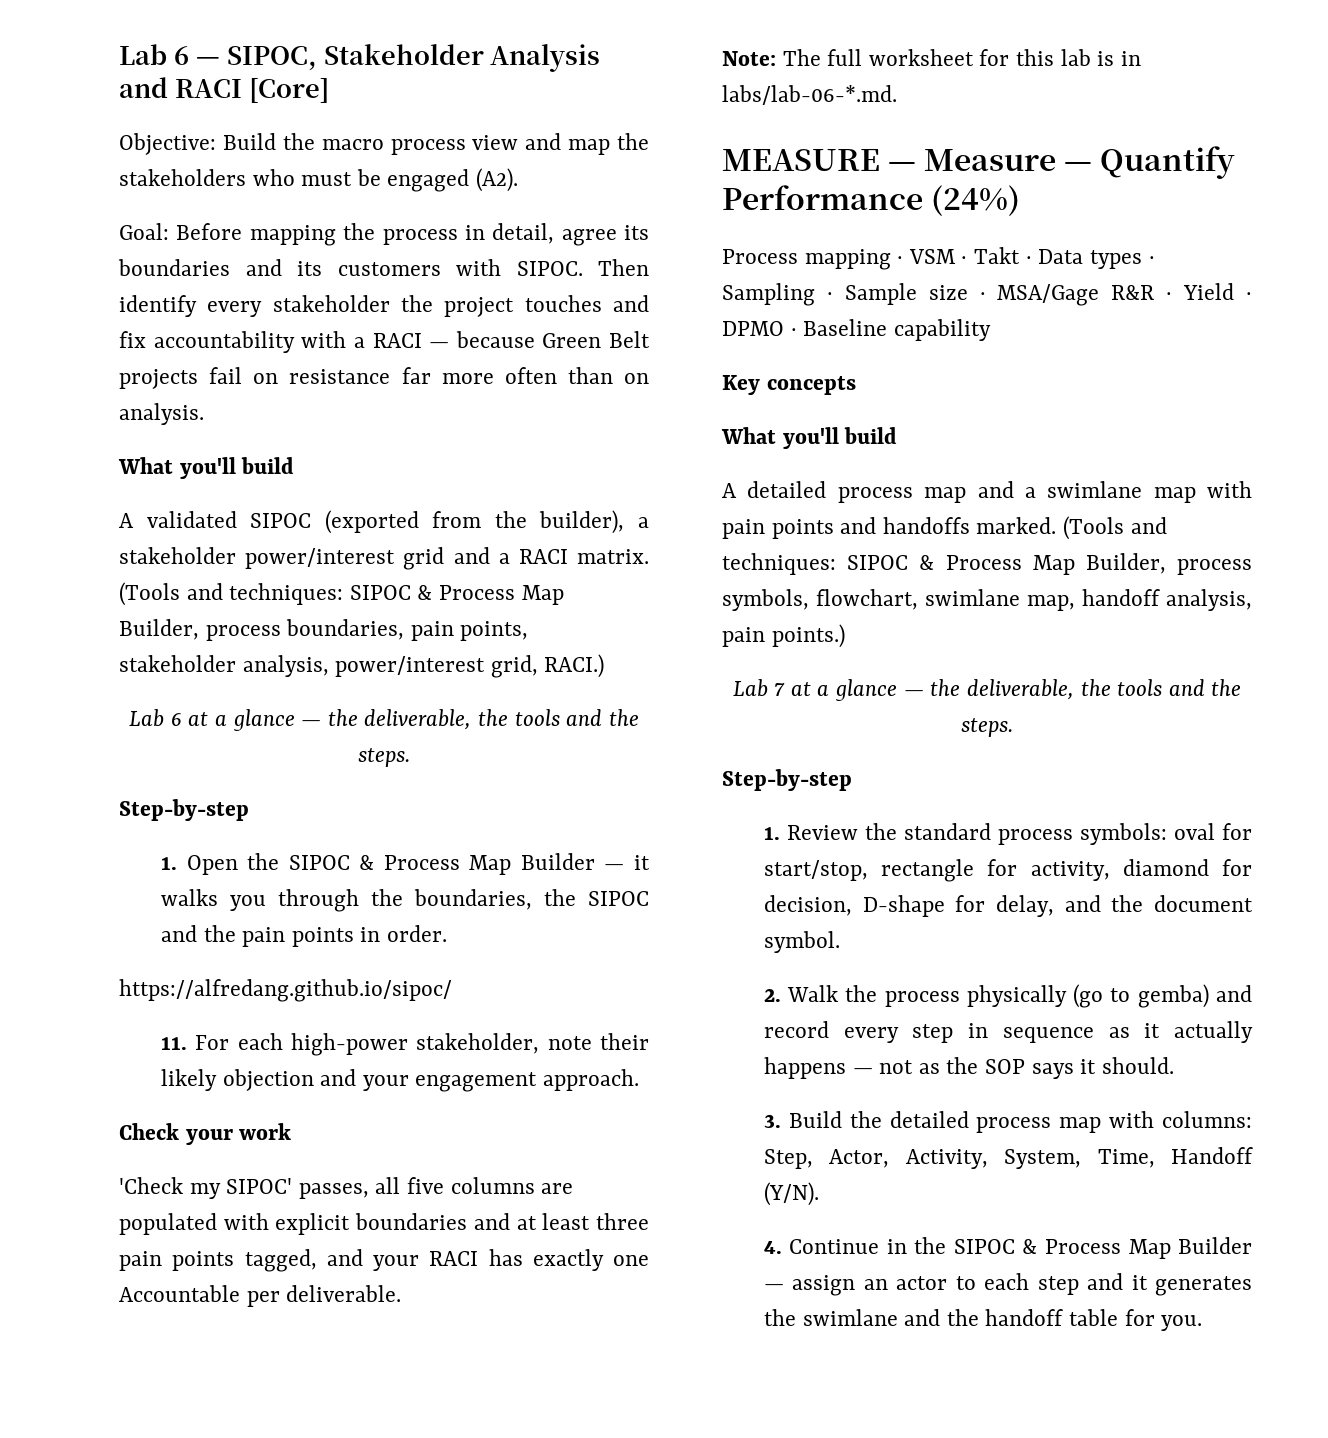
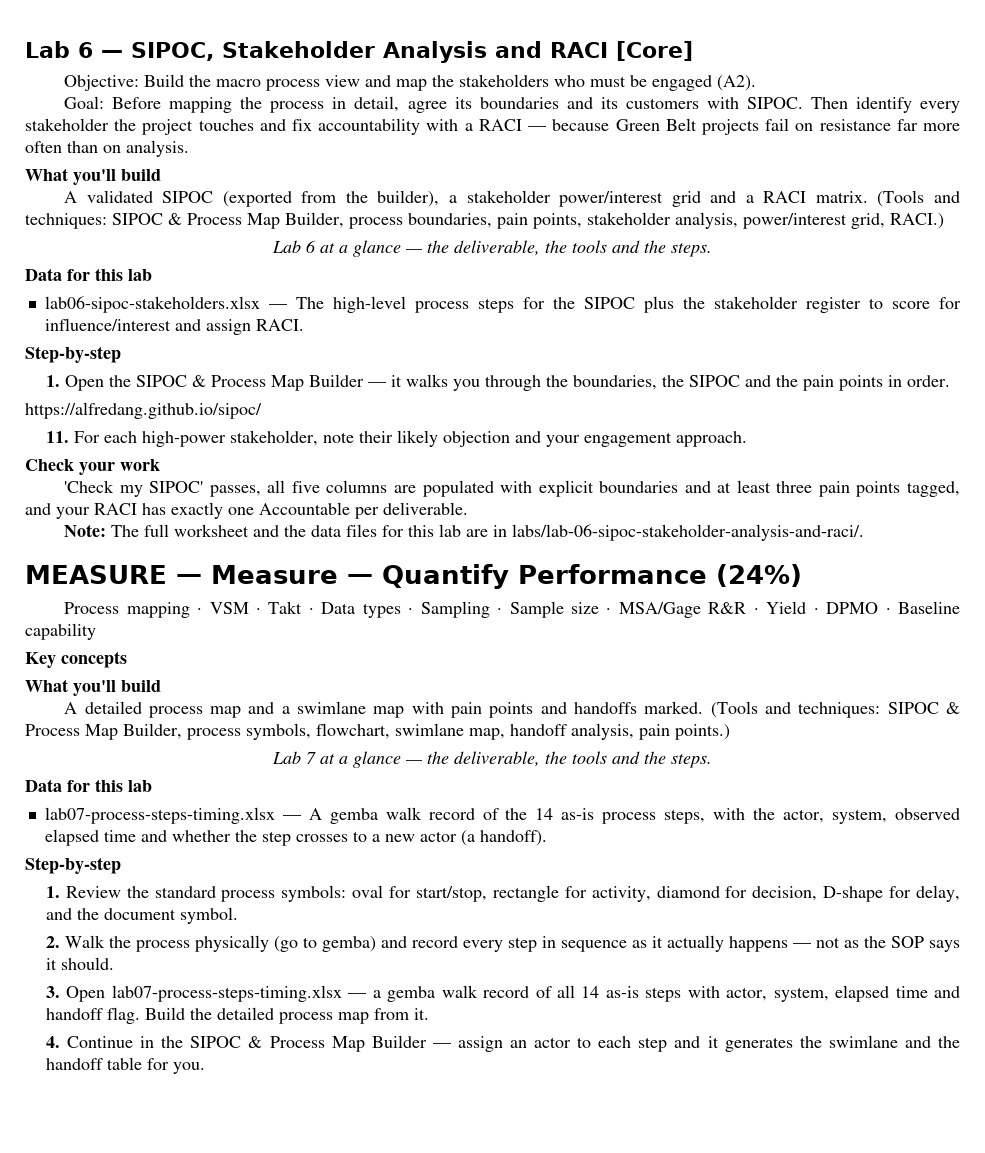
  Lab 6 at a glance — the deliverable, the tools and the steps.
+ Data for this lab
+ lab06-sipoc-stakeholders.xlsx — The high-level process steps for the SIPOC plus the stakeholder register to score for influence/interest and assign RACI.
- Note: The full worksheet for this lab is in labs/lab-06-*.md.
+ Note: The full worksheet and the data files for this lab are in labs/lab-06-sipoc-stakeholder-analysis-and-raci/.
  Lab 7 at a glance — the deliverable, the tools and the steps.
+ Data for this lab
+ lab07-process-steps-timing.xlsx — A gemba walk record of the 14 as-is process steps, with the actor, system, observed elapsed time and whether the step crosses to a new actor (a handoff).
- 3. Build the detailed process map with columns: Step, Actor, Activity, System, Time, Handoff (Y/N).
+ 3. Open lab07-process-steps-timing.xlsx — a gemba walk record of all 14 as-is steps with actor, system, elapsed time and handoff flag. Build the detailed process map from it.

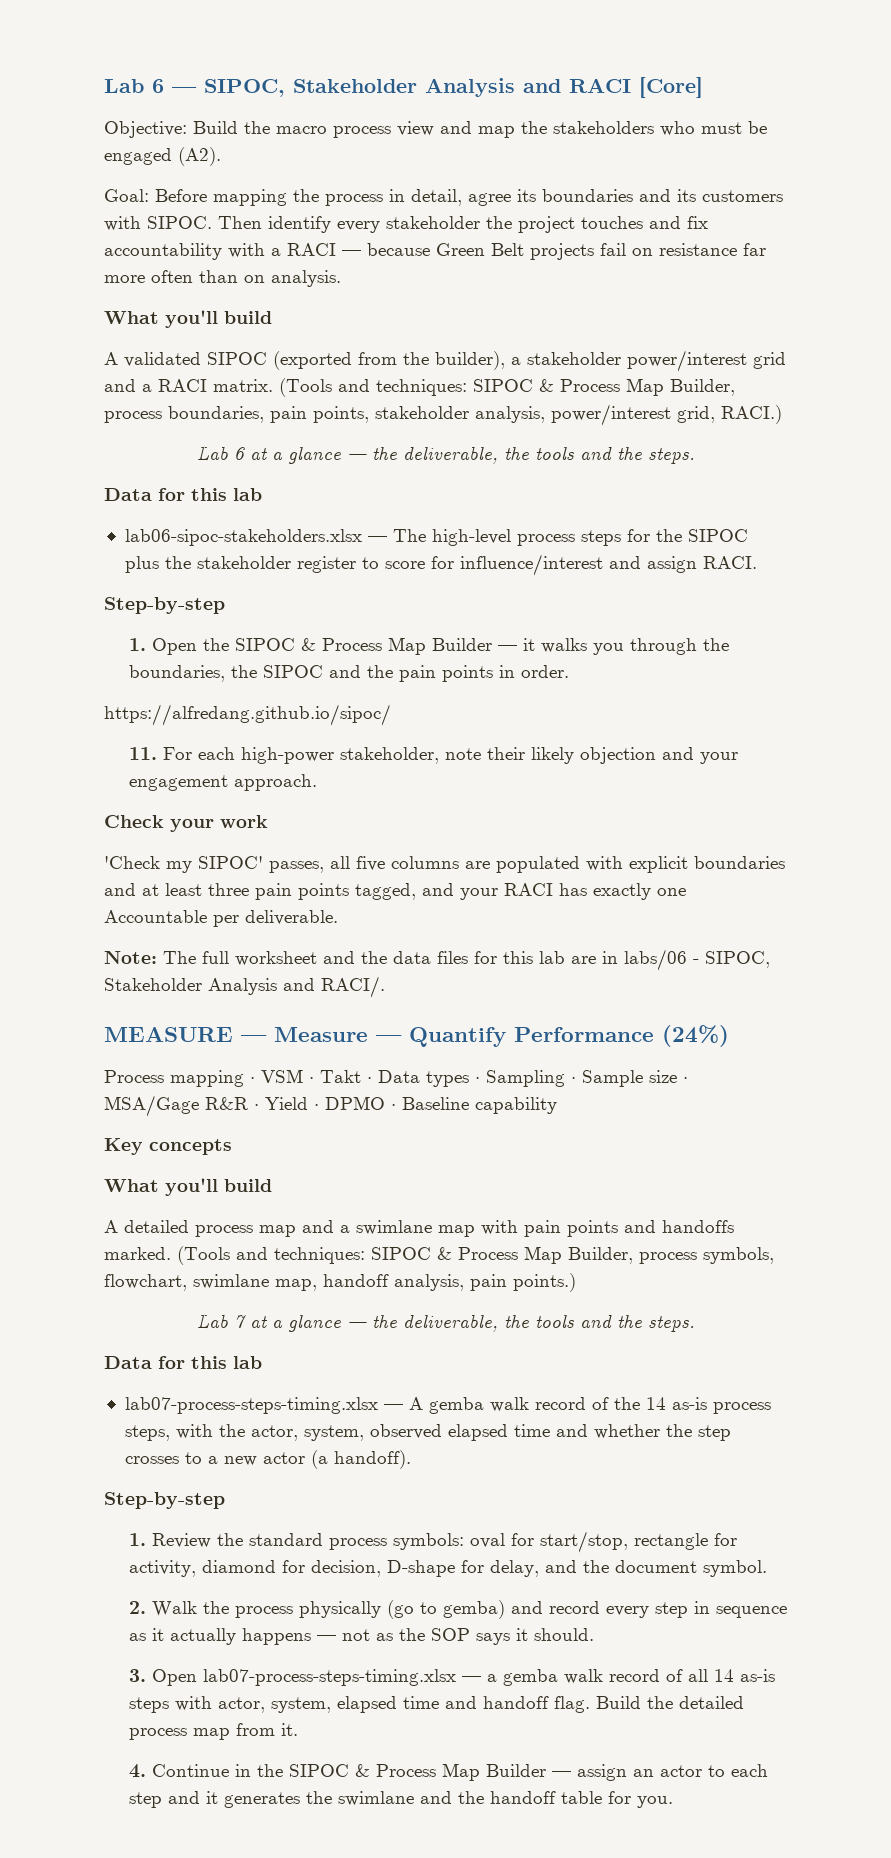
- Note: The full worksheet and the data files for this lab are in labs/lab-06-sipoc-stakeholder-analysis-and-raci/.
+ Note: The full worksheet and the data files for this lab are in labs/06 - SIPOC, Stakeholder Analysis and RACI/.

